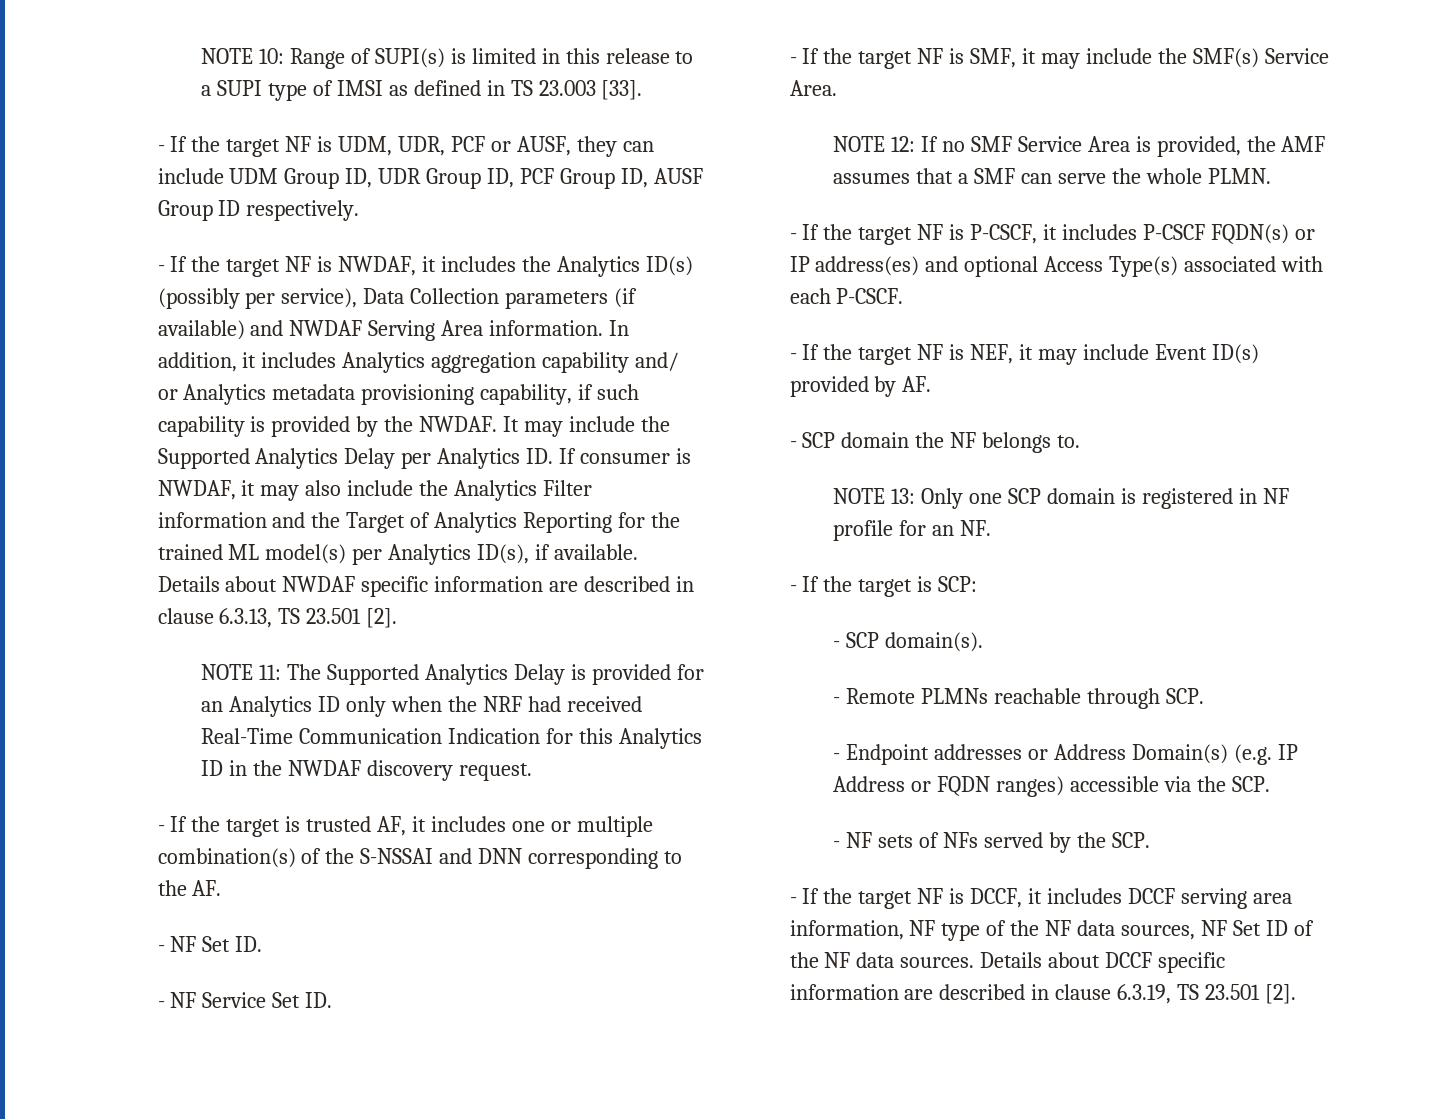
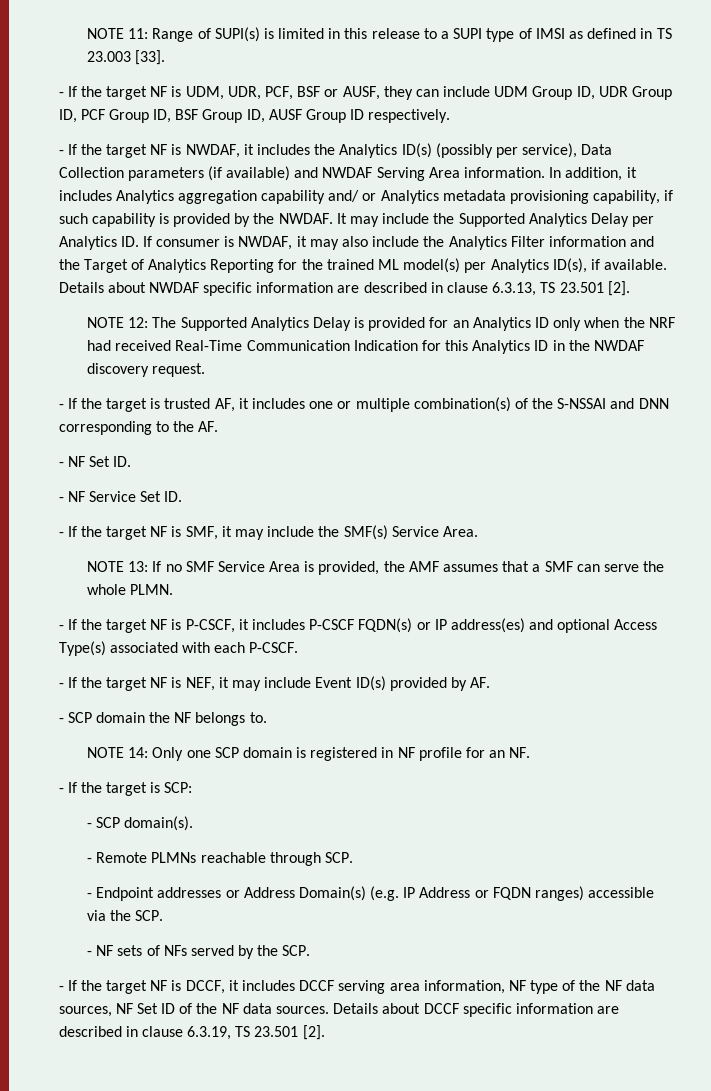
- NOTE 10: Range of SUPI(s) is limited in this release to a SUPI type of IMSI as defined in TS 23.003 [33].
+ NOTE 11: Range of SUPI(s) is limited in this release to a SUPI type of IMSI as defined in TS 23.003 [33].
- - If the target NF is UDM, UDR, PCF or AUSF, they can include UDM Group ID, UDR Group ID, PCF Group ID, AUSF Group ID respectively.
+ - If the target NF is UDM, UDR, PCF, BSF or AUSF, they can include UDM Group ID, UDR Group ID, PCF Group ID, BSF Group ID, AUSF Group ID respectively.
- NOTE 11: The Supported Analytics Delay is provided for an Analytics ID only when the NRF had received Real-Time Communication Indication for this Analytics ID in the NWDAF discovery request.
+ NOTE 12: The Supported Analytics Delay is provided for an Analytics ID only when the NRF had received Real-Time Communication Indication for this Analytics ID in the NWDAF discovery request.
- NOTE 12: If no SMF Service Area is provided, the AMF assumes that a SMF can serve the whole PLMN.
+ NOTE 13: If no SMF Service Area is provided, the AMF assumes that a SMF can serve the whole PLMN.
- NOTE 13: Only one SCP domain is registered in NF profile for an NF.
+ NOTE 14: Only one SCP domain is registered in NF profile for an NF.

